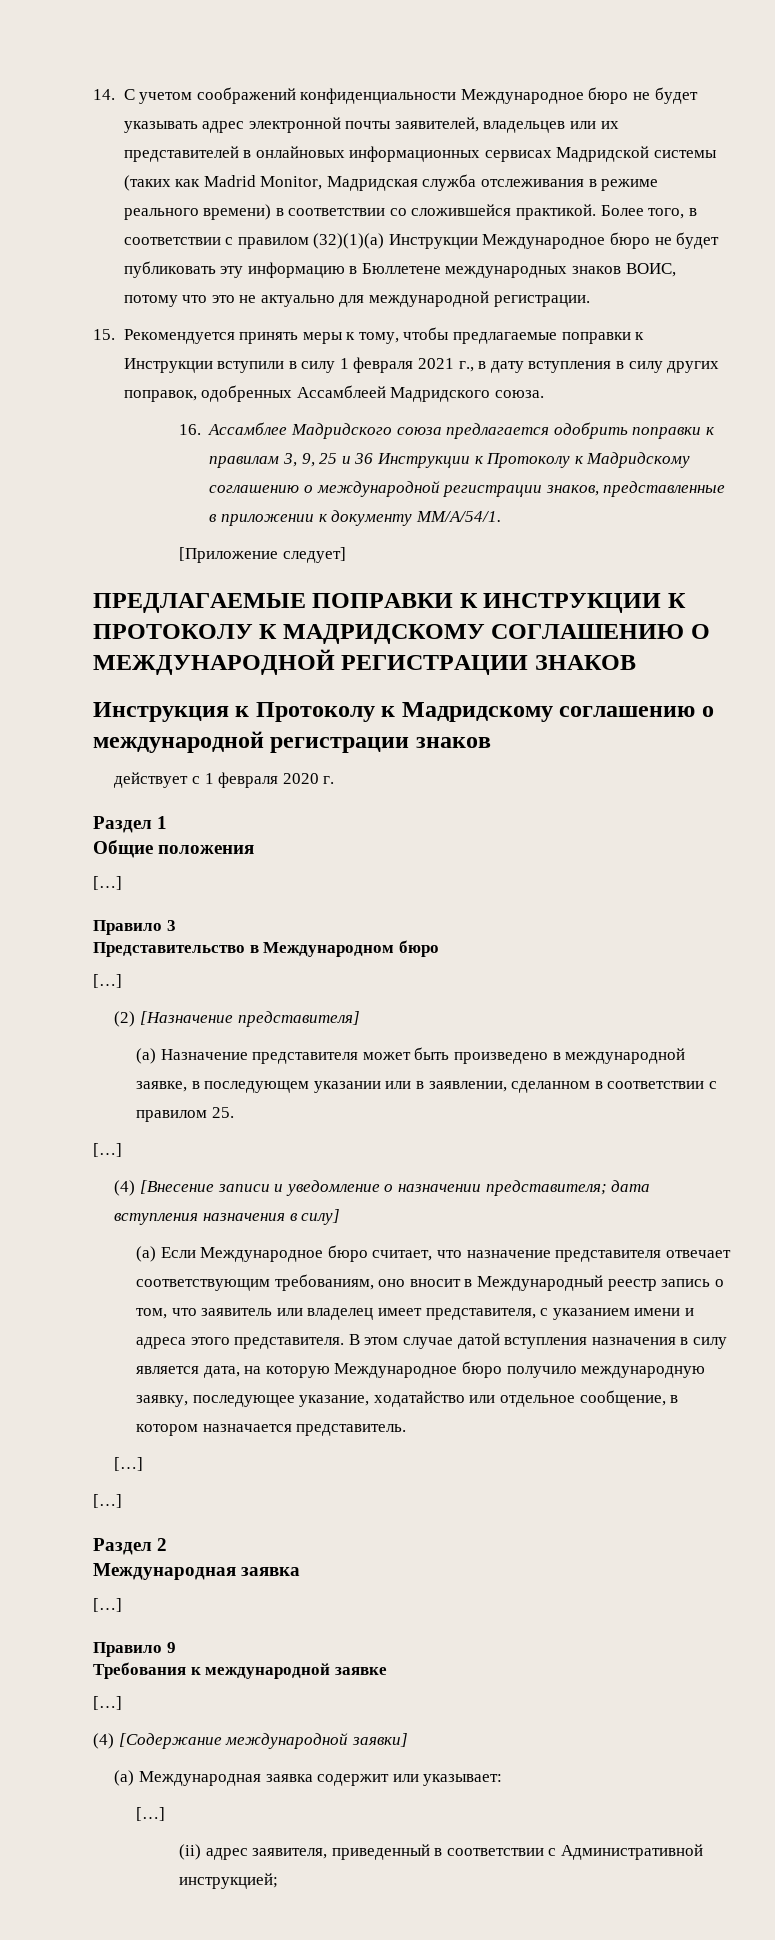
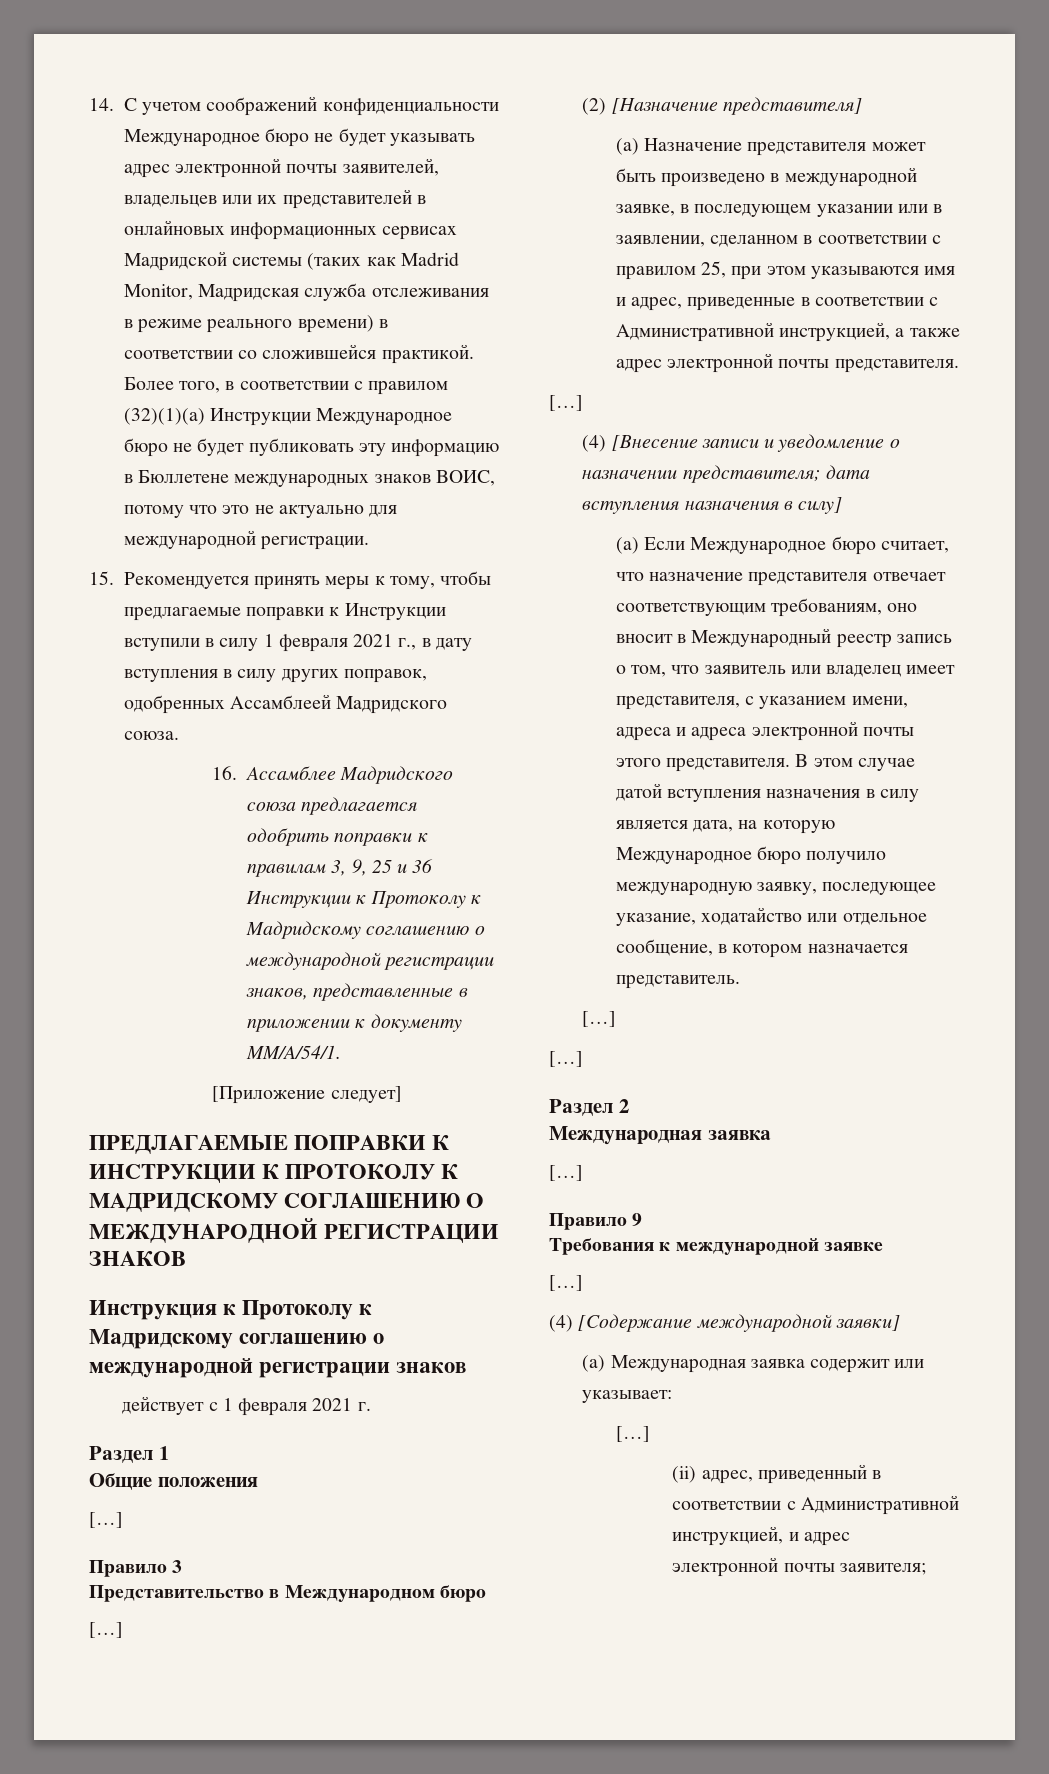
- действует с 1 февраля 2020 г.
+ действует с 1 февраля 2021 г.
- (a) Назначение представителя может быть произведено в международной заявке, в последующем указании или в заявлении, сделанном в соответствии с правилом 25.
+ (a) Назначение представителя может быть произведено в международной заявке, в последующем указании или в заявлении, сделанном в соответствии с правилом 25, при этом указываются имя и адрес, приведенные в соответствии с Административной инструкцией, а также адрес электронной почты представителя.
- (a) Если Международное бюро считает, что назначение представителя отвечает соответствующим требованиям, оно вносит в Международный реестр запись о том, что заявитель или владелец имеет представителя, с указанием имени и адреса этого представителя.
+ (a) Если Международное бюро считает, что назначение представителя отвечает соответствующим требованиям, оно вносит в Международный реестр запись о том, что заявитель или владелец имеет представителя, с указанием имени, адреса и адреса электронной почты этого представителя.
- (ii) адрес заявителя, приведенный в соответствии с Административной инструкцией;
+ (ii) адрес, приведенный в соответствии с Административной инструкцией, и адрес электронной почты заявителя;

